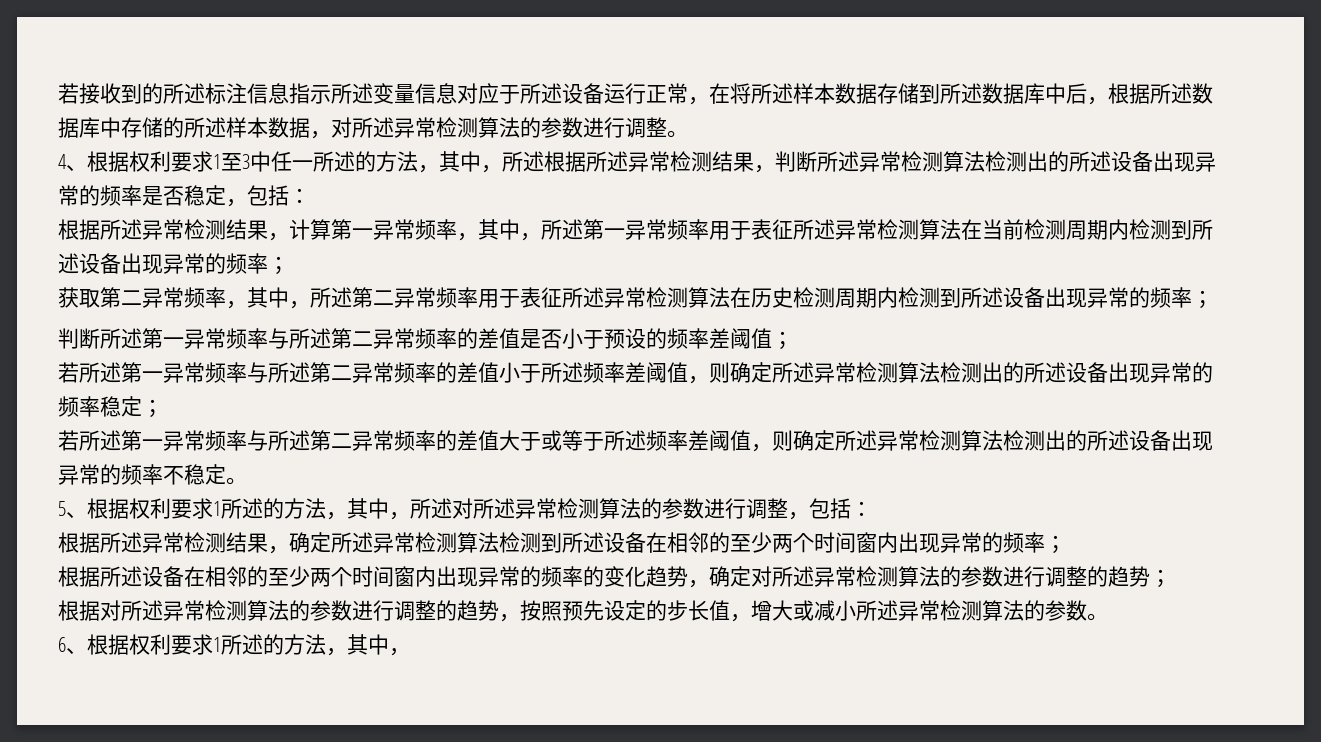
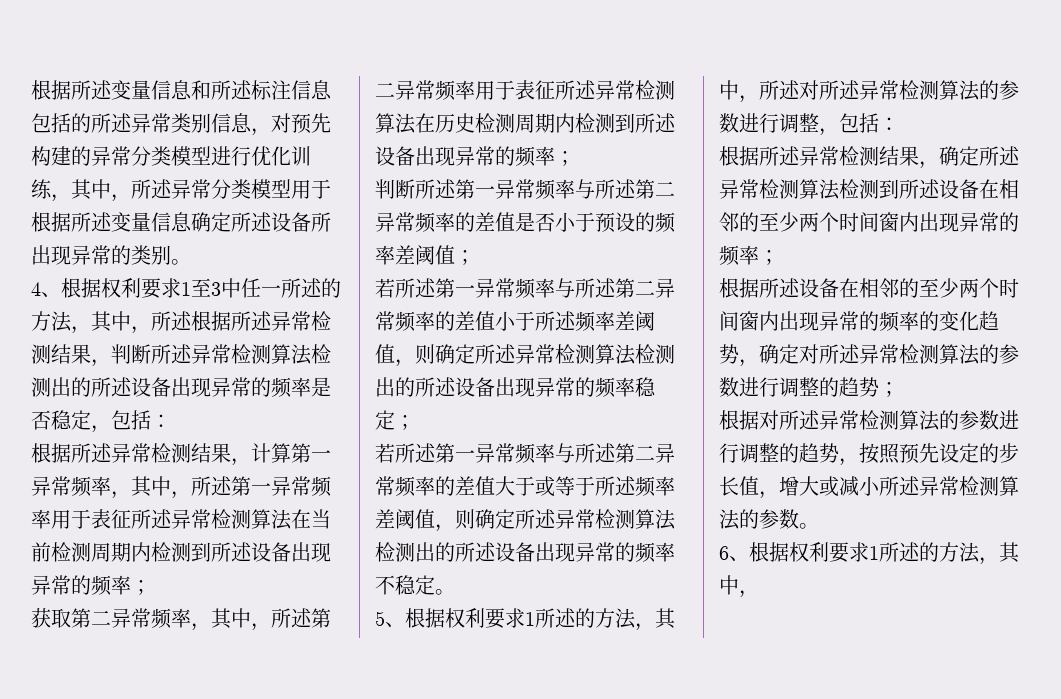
- 若接收到的所述标注信息指示所述变量信息对应于所述设备运行正常，在将所述样本数据存储到所述数据库中后，根据所述数据库中存储的所述样本数据，对所述异常检测算法的参数进行调整。
+ 根据所述变量信息和所述标注信息包括的所述异常类别信息，对预先构建的异常分类模型进行优化训练，其中，所述异常分类模型用于根据所述变量信息确定所述设备所出现异常的类别。

